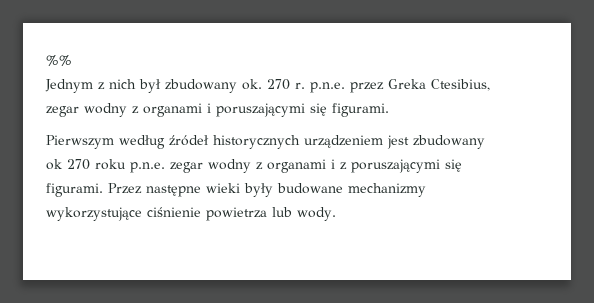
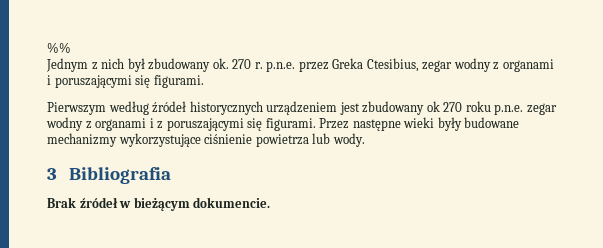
+ 3 Bibliografia
+ Brak źródeł w bieżącym dokumencie.

